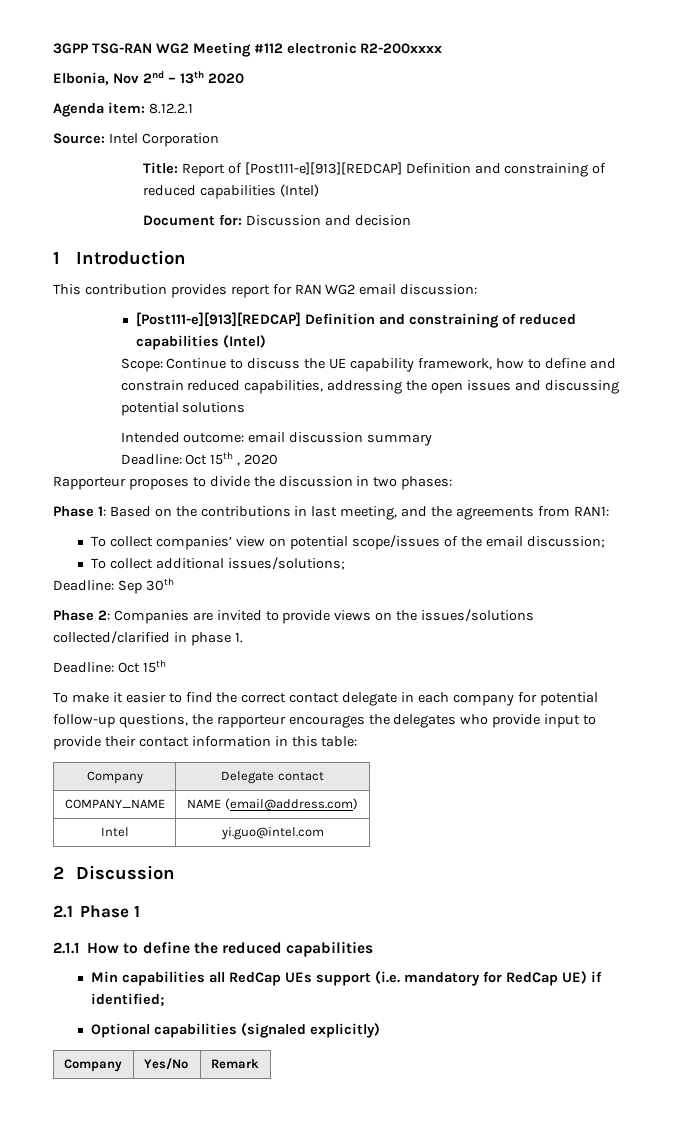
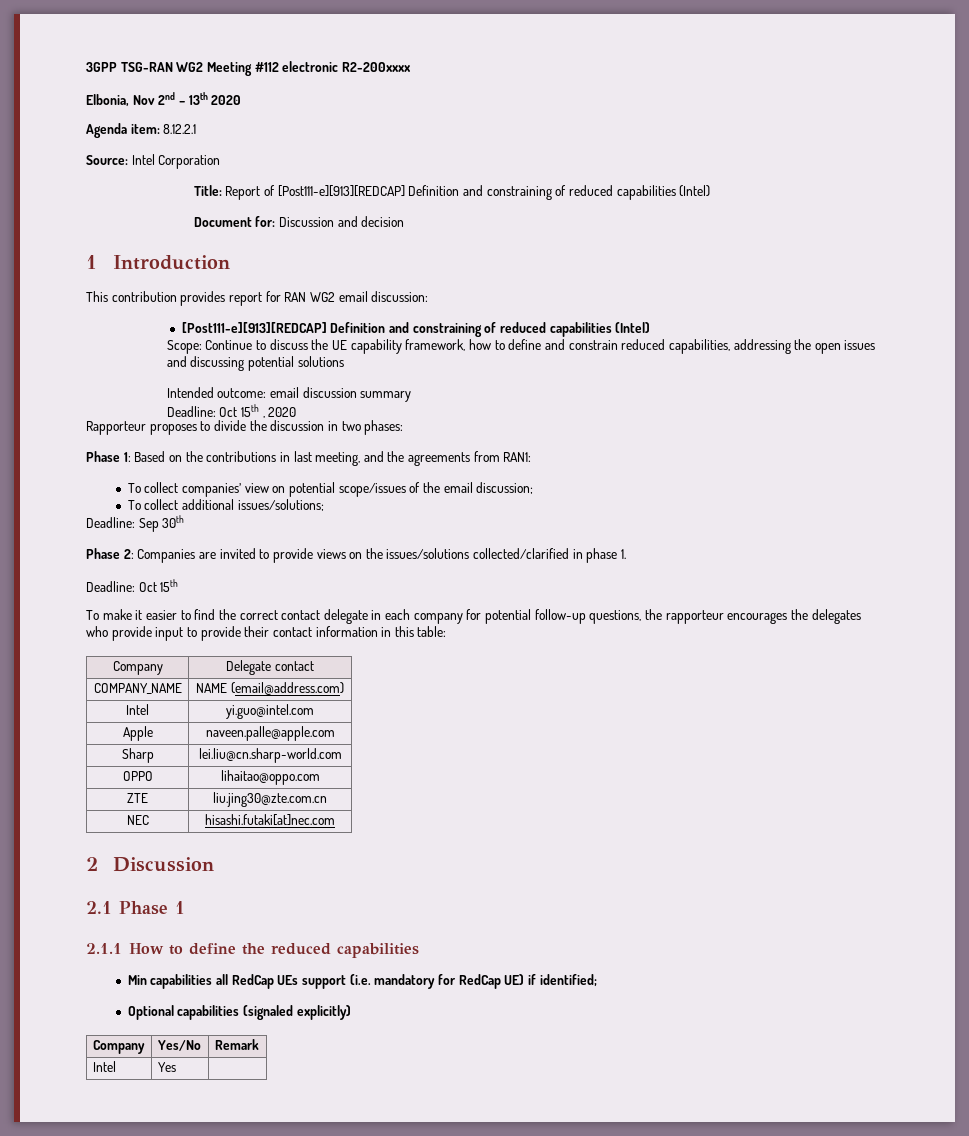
+ Apple | naveen.palle@apple.com
+ Sharp | lei.liu@cn.sharp-world.com
+ OPPO | lihaitao@oppo.com
+ ZTE | liu.jing30@zte.com.cn
+ NEC | hisashi.futaki[at]nec.com
+ Intel | Yes |

